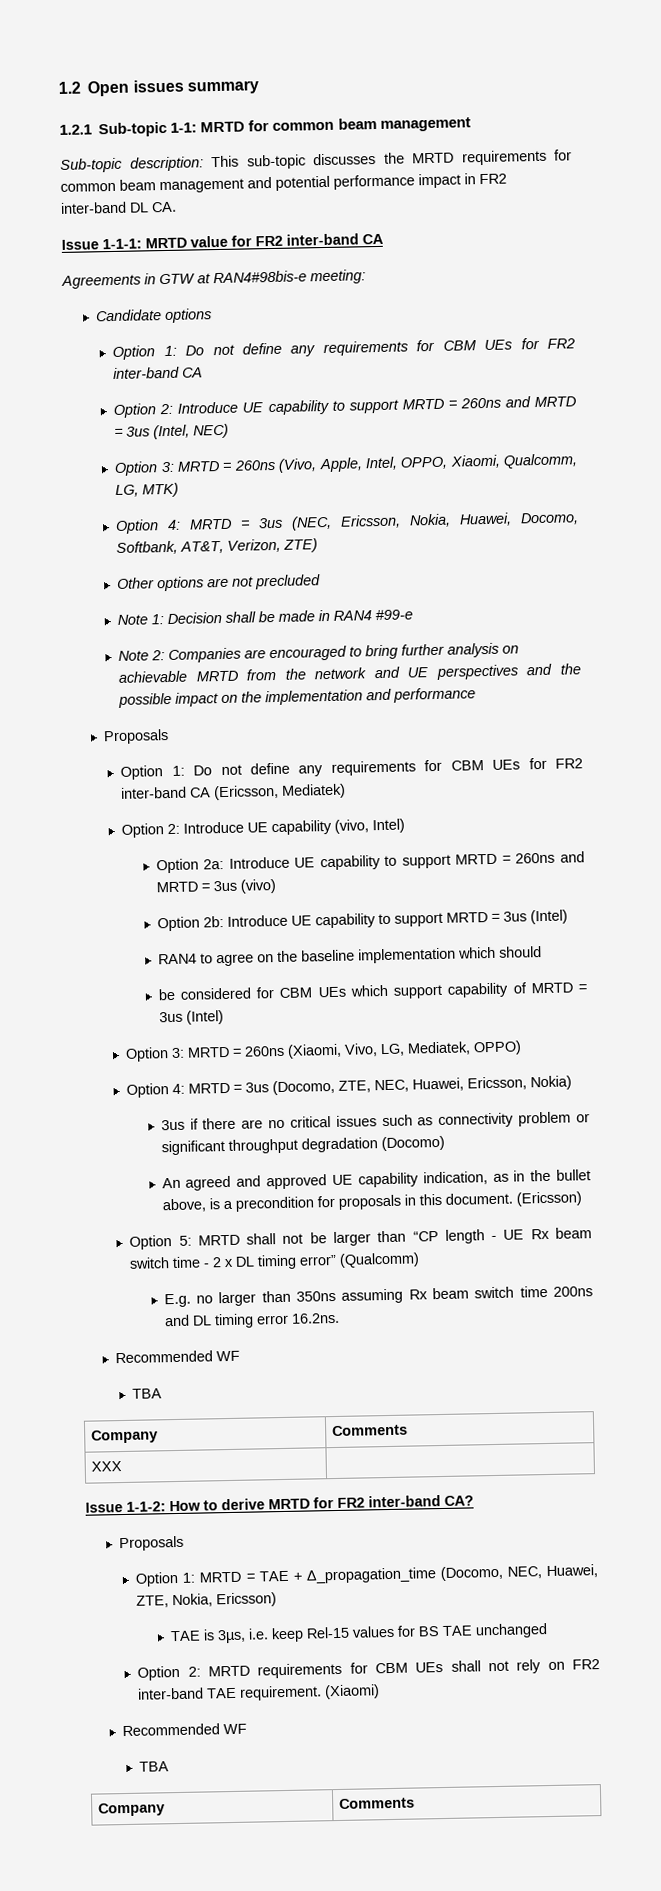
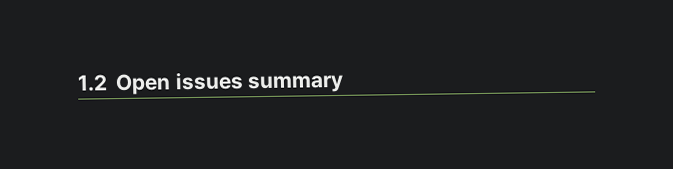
- 1.2.1 Sub-topic 1-1: MRTD for common beam management
- Sub-topic description: This sub-topic discusses the MRTD requirements for common beam management and potential performance impact in FR2 inter-band DL CA.
- Issue 1-1-1: MRTD value for FR2 inter-band CA
- Agreements in GTW at RAN4#98bis-e meeting:
- Candidate options
- Option 1: Do not define any requirements for CBM UEs for FR2 inter-band CA
- Option 2: Introduce UE capability to support MRTD = 260ns and MRTD = 3us (Intel, NEC)
- Option 3: MRTD = 260ns (Vivo, Apple, Intel, OPPO, Xiaomi, Qualcomm, LG, MTK)
- Option 4: MRTD = 3us (NEC, Ericsson, Nokia, Huawei, Docomo, Softbank, AT&T, Verizon, ZTE)
- Other options are not precluded
- Note 1: Decision shall be made in RAN4 #99-e
- Note 2: Companies are encouraged to bring further analysis on achievable MRTD from the network and UE perspectives and the possible impact on the implementation and performance
- Proposals
- Option 1: Do not define any requirements for CBM UEs for FR2 inter-band CA (Ericsson, Mediatek)
- Option 2: Introduce UE capability (vivo, Intel)
- Option 2a: Introduce UE capability to support MRTD = 260ns and MRTD = 3us (vivo)
- Option 2b: Introduce UE capability to support MRTD = 3us (Intel)
- RAN4 to agree on the baseline implementation which should
- be considered for CBM UEs which support capability of MRTD = 3us (Intel)
- Option 3: MRTD = 260ns (Xiaomi, Vivo, LG, Mediatek, OPPO)
- Option 4: MRTD = 3us (Docomo, ZTE, NEC, Huawei, Ericsson, Nokia)
- 3us if there are no critical issues such as connectivity problem or significant throughput degradation (Docomo)
- An agreed and approved UE capability indication, as in the bullet above, is a precondition for proposals in this document. (Ericsson)
- Option 5: MRTD shall not be larger than “CP length - UE Rx beam switch time - 2 x DL timing error” (Qualcomm)
- E.g. no larger than 350ns assuming Rx beam switch time 200ns and DL timing error 16.2ns.
- Recommended WF
- TBA
- Company | Comments
- XXX |
- Issue 1-1-2: How to derive MRTD for FR2 inter-band CA?
- Proposals
- Option 1: MRTD = TAE + Δ_propagation_time (Docomo, NEC, Huawei, ZTE, Nokia, Ericsson)
- TAE is 3µs, i.e. keep Rel-15 values for BS TAE unchanged
- Option 2: MRTD requirements for CBM UEs shall not rely on FR2 inter-band TAE requirement. (Xiaomi)
- Recommended WF
- TBA
- Company | Comments

